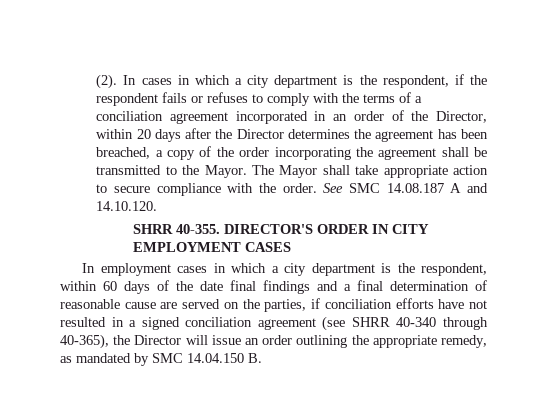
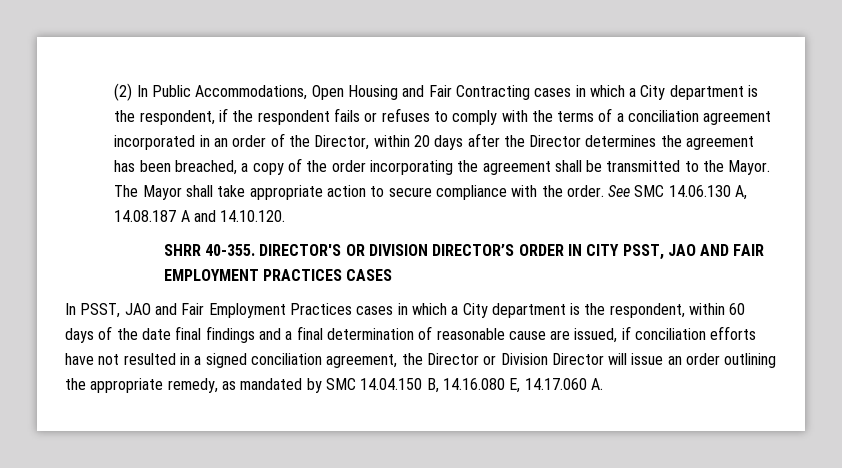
- (2). In cases in which a city department is the respondent, if the respondent fails or refuses to comply with the terms of a conciliation agreement incorporated in an order of the Director, within 20 days after the Director determines the agreement has been breached, a copy of the order incorporating the agreement shall be transmitted to the Mayor.
+ (2) In Public Accommodations, Open Housing and Fair Contracting cases in which a City department is the respondent, if the respondent fails or refuses to comply with the terms of a conciliation agreement incorporated in an order of the Director, within 20 days after the Director determines the agreement has been breached, a copy of the order incorporating the agreement shall be transmitted to the Mayor.
- See SMC 14.08.187 A and 14.10.120.
+ See SMC 14.06.130 A, 14.08.187 A and 14.10.120.
- DIRECTOR'S ORDER IN CITY EMPLOYMENT CASES
- In employment cases in which a city department is the respondent, within 60 days of the date final findings and a final determination of reasonable cause are served on the parties, if conciliation efforts have not resulted in a signed conciliation agreement (see SHRR 40-340 through 40-365), the Director will issue an order outlining the appropriate remedy, as mandated by SMC 14.04.150 B.
+ DIRECTOR'S OR DIVISION DIRECTOR’S ORDER IN CITY PSST, JAO AND FAIR EMPLOYMENT PRACTICES CASES
+ In PSST, JAO and Fair Employment Practices cases in which a City department is the respondent, within 60 days of the date final findings and a final determination of reasonable cause are issued, if conciliation efforts have not resulted in a signed conciliation agreement, the Director or Division Director will issue an order outlining the appropriate remedy, as mandated by SMC 14.04.150 B, 14.16.080 E, 14.17.060 A.

